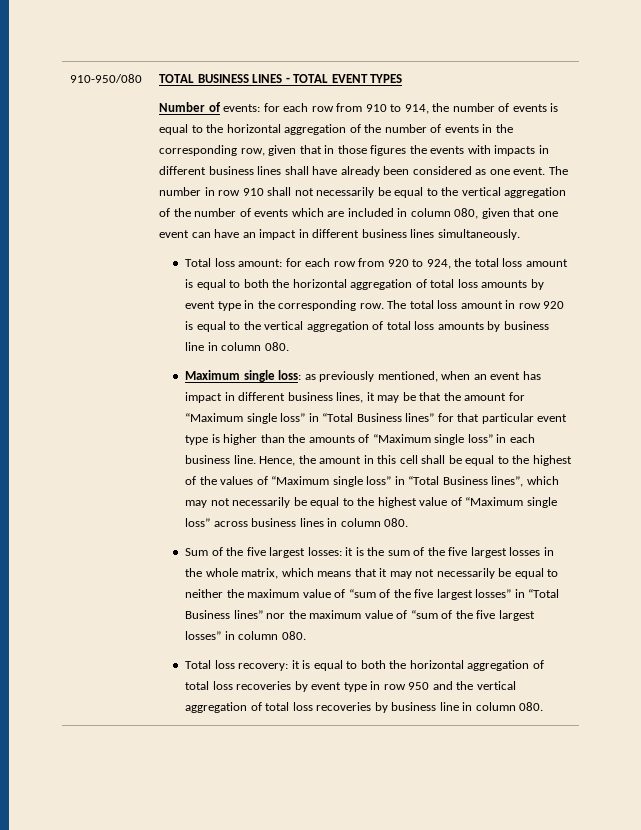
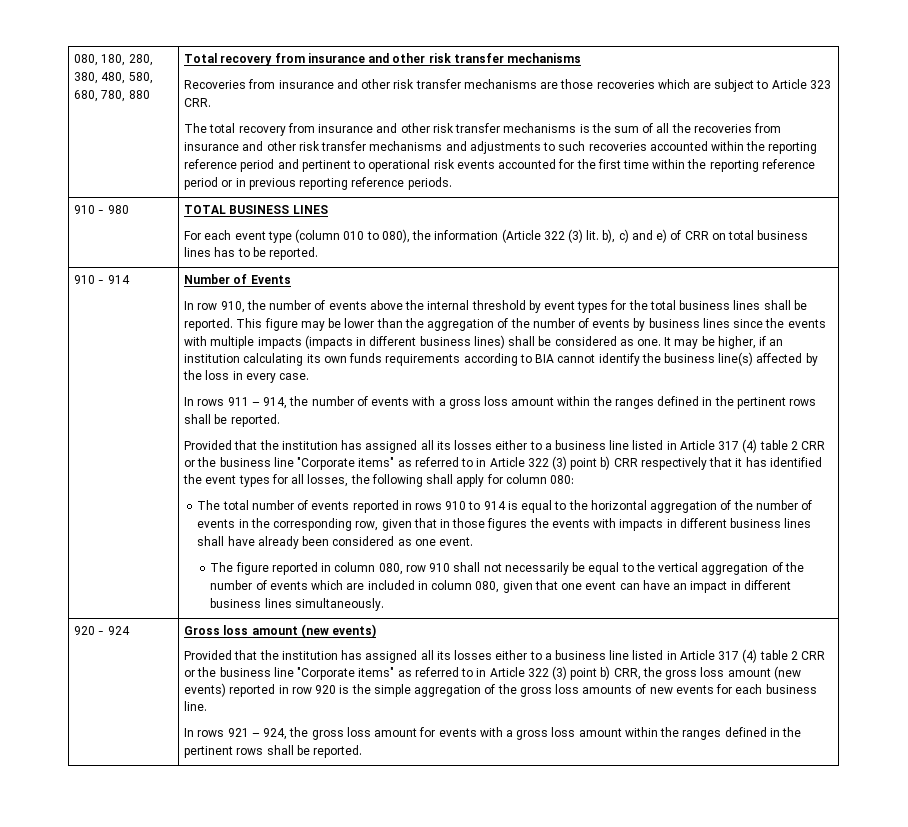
- 910-950/080 | TOTAL BUSINESS LINES - TOTAL EVENT TYPES
- Number of events: for each row from 910 to 914, the number of events is equal to the horizontal aggregation of the number of events in the corresponding row, given that in those figures the events with impacts in different business lines shall have already been considered as one event. The number in row 910 shall not necessarily be equal to the vertical aggregation of the number of events which are included in column 080, given that one event can have an impact in different business lines simultaneously.
+ 080, 180, 280, 380, 480, 580, 680, 780, 880 | Total recovery from insurance and other risk transfer mechanisms
+ Recoveries from insurance and other risk transfer mechanisms are those recoveries which are subject to Article 323 CRR.
+ The total recovery from insurance and other risk transfer mechanisms is the sum of all the recoveries from insurance and other risk transfer mechanisms and adjustments to such recoveries accounted within the reporting reference period and pertinent to operational risk events accounted for the first time within the reporting reference period or in previous reporting reference periods.
+ 910 - 980 | TOTAL BUSINESS LINES
+ For each event type (column 010 to 080), the information (Article 322 (3) lit. b), c) and e) of CRR on total business lines has to be reported.
+ 910 - 914 | Number of Events
+ In row 910, the number of events above the internal threshold by event types for the total business lines shall be reported. This figure may be lower than the aggregation of the number of events by business lines since the events with multiple impacts (impacts in different business lines) shall be considered as one. It may be higher, if an institution calculating its own funds requirements according to BIA cannot identify the business line(s) affected by the loss in every case.
+ In rows 911 – 914, the number of events with a gross loss amount within the ranges defined in the pertinent rows shall be reported.
+ Provided that the institution has assigned all its losses either to a business line listed in Article 317 (4) table 2 CRR or the business line "Corporate items" as referred to in Article 322 (3) point b) CRR respectively that it has identified the event types for all losses, the following shall apply for column 080:
+ The total number of events reported in rows 910 to 914 is equal to the horizontal aggregation of the number of events in the corresponding row, given that in those figures the events with impacts in different business lines shall have already been considered as one event.
+ The figure reported in column 080, row 910 shall not necessarily be equal to the vertical aggregation of the number of events which are included in column 080, given that one event can have an impact in different business lines simultaneously.
- Total loss amount: for each row from 920 to 924, the total loss amount is equal to both the horizontal aggregation of total loss amounts by event type in the corresponding row. The total loss amount in row 920 is equal to the vertical aggregation of total loss amounts by business line in column 080.
- Maximum single loss: as previously mentioned, when an event has impact in different business lines, it may be that the amount for “Maximum single loss” in “Total Business lines” for that particular event type is higher than the amounts of “Maximum single loss” in each business line. Hence, the amount in this cell shall be equal to the highest of the values of “Maximum single loss” in “Total Business lines”, which may not necessarily be equal to the highest value of “Maximum single loss” across business lines in column 080.
- Sum of the five largest losses: it is the sum of the five largest losses in the whole matrix, which means that it may not necessarily be equal to neither the maximum value of “sum of the five largest losses” in “Total Business lines” nor the maximum value of “sum of the five largest losses” in column 080.
- Total loss recovery: it is equal to both the horizontal aggregation of total loss recoveries by event type in row 950 and the vertical aggregation of total loss recoveries by business line in column 080.
+ 920 - 924 | Gross loss amount (new events)
+ Provided that the institution has assigned all its losses either to a business line listed in Article 317 (4) table 2 CRR or the business line "Corporate items" as referred to in Article 322 (3) point b) CRR, the gross loss amount (new events) reported in row 920 is the simple aggregation of the gross loss amounts of new events for each business line.
+ In rows 921 – 924, the gross loss amount for events with a gross loss amount within the ranges defined in the pertinent rows shall be reported.

